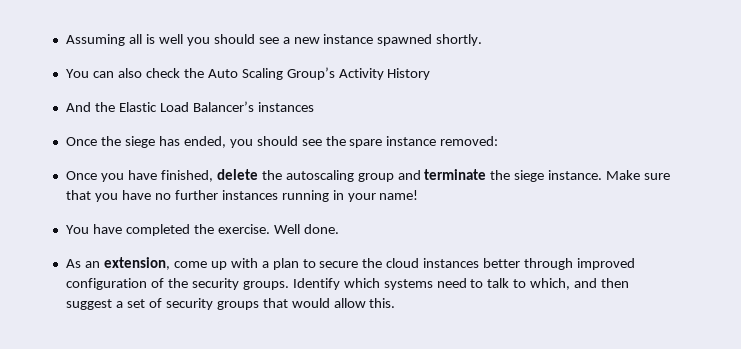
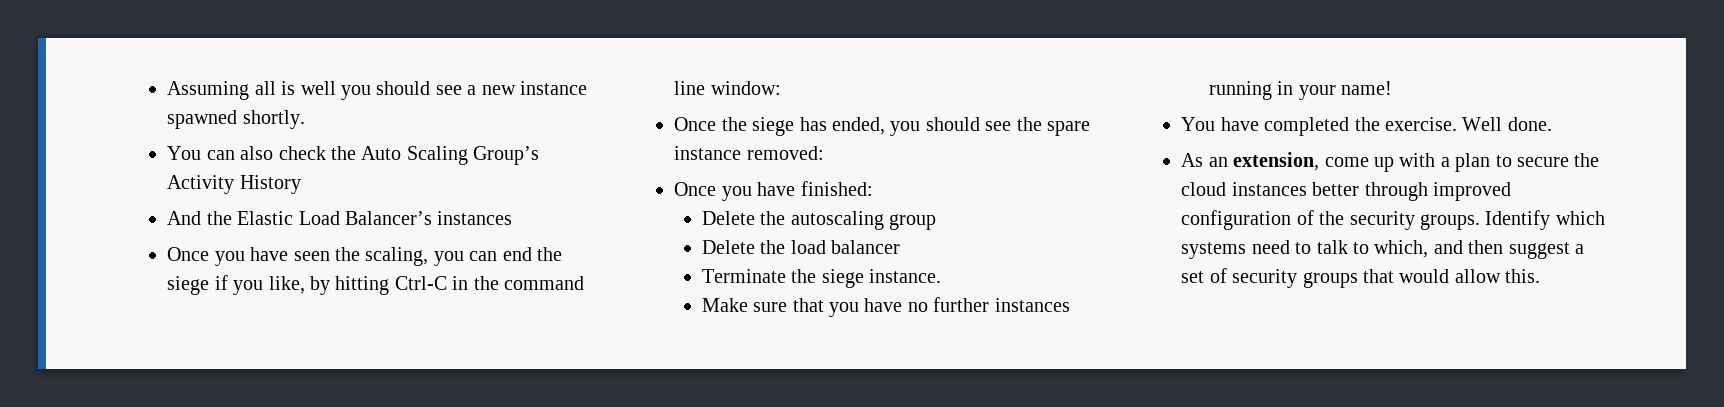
+ Once you have seen the scaling, you can end the siege if you like, by hitting Ctrl-C in the command line window:
- Once you have finished, delete the autoscaling group and terminate the siege instance. Make sure that you have no further instances running in your name!
+ Once you have finished:
+ Delete the autoscaling group
+ Delete the load balancer
+ Terminate the siege instance.
+ Make sure that you have no further instances running in your name!

